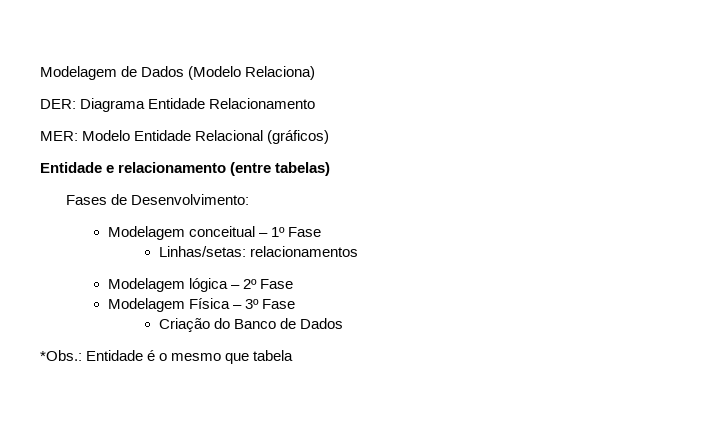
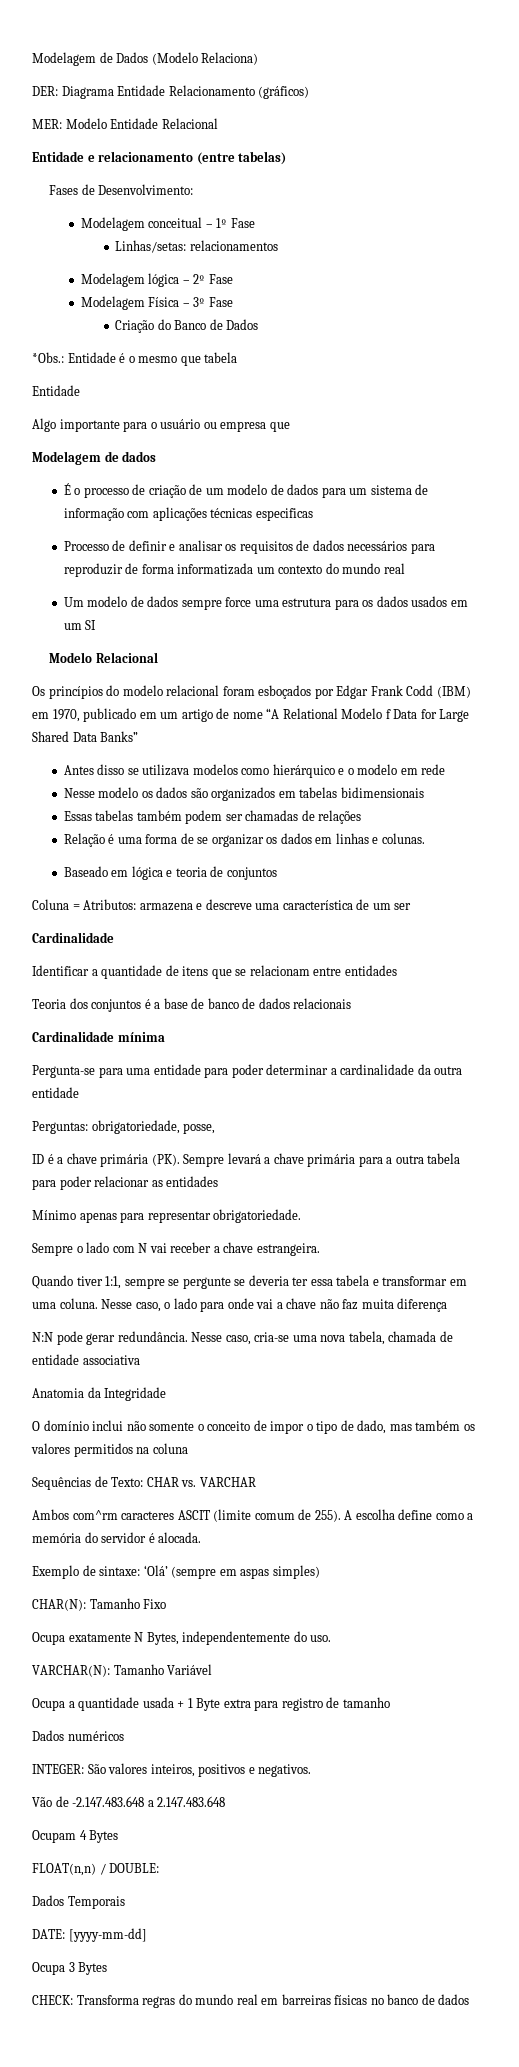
- DER: Diagrama Entidade Relacionamento
+ DER: Diagrama Entidade Relacionamento (gráficos)
- MER: Modelo Entidade Relacional (gráficos)
+ MER: Modelo Entidade Relacional
  *Obs.: Entidade é o mesmo que tabela
+ Entidade
+ Algo importante para o usuário ou empresa que
+ Modelagem de dados
+ É o processo de criação de um modelo de dados para um sistema de informação com aplicações técnicas especificas
+ Processo de definir e analisar os requisitos de dados necessários para reproduzir de forma informatizada um contexto do mundo real
+ Um modelo de dados sempre force uma estrutura para os dados usados em um SI
+ Modelo Relacional
+ Os princípios do modelo relacional foram esboçados por Edgar Frank Codd (IBM) em 1970, publicado em um artigo de nome “A Relational Modelo f Data for Large Shared Data Banks”
+ Antes disso se utilizava modelos como hierárquico e o modelo em rede
+ Nesse modelo os dados são organizados em tabelas bidimensionais
+ Essas tabelas também podem ser chamadas de relações
+ Relação é uma forma de se organizar os dados em linhas e colunas.
+ Baseado em lógica e teoria de conjuntos
+ Coluna = Atributos: armazena e descreve uma característica de um ser
+ Cardinalidade
+ Identificar a quantidade de itens que se relacionam entre entidades
+ Teoria dos conjuntos é a base de banco de dados relacionais
+ Cardinalidade mínima
+ Pergunta-se para uma entidade para poder determinar a cardinalidade da outra entidade
+ Perguntas: obrigatoriedade, posse,
+ ID é a chave primária (PK). Sempre levará a chave primária para a outra tabela para poder relacionar as entidades
+ Mínimo apenas para representar obrigatoriedade.
+ Sempre o lado com N vai receber a chave estrangeira.
+ Quando tiver 1:1, sempre se pergunte se deveria ter essa tabela e transformar em uma coluna. Nesse caso, o lado para onde vai a chave não faz muita diferença
+ N:N pode gerar redundância. Nesse caso, cria-se uma nova tabela, chamada de entidade associativa
+ Anatomia da Integridade
+ O domínio inclui não somente o conceito de impor o tipo de dado, mas também os valores permitidos na coluna
+ Sequências de Texto: CHAR vs. VARCHAR
+ Ambos com^rm caracteres ASCIT (limite comum de 255). A escolha define como a memória do servidor é alocada.
+ Exemplo de sintaxe: ‘Olá’ (sempre em aspas simples)
+ CHAR(N): Tamanho Fixo
+ Ocupa exatamente N Bytes, independentemente do uso.
+ VARCHAR(N): Tamanho Variável
+ Ocupa a quantidade usada + 1 Byte extra para registro de tamanho
+ Dados numéricos
+ INTEGER: São valores inteiros, positivos e negativos.
+ Vão de -2.147.483.648 a 2.147.483.648
+ Ocupam 4 Bytes
+ FLOAT(n,n) / DOUBLE:
+ Dados Temporais
+ DATE: [yyyy-mm-dd]
+ Ocupa 3 Bytes
+ CHECK: Transforma regras do mundo real em barreiras físicas no banco de dados

